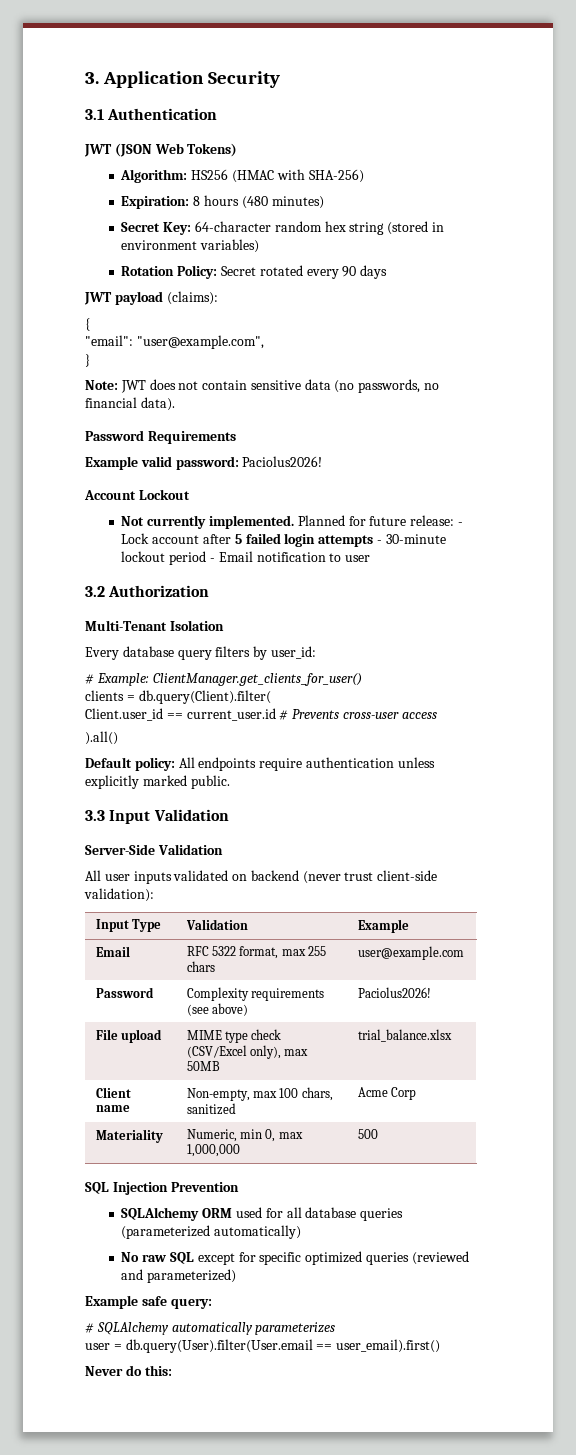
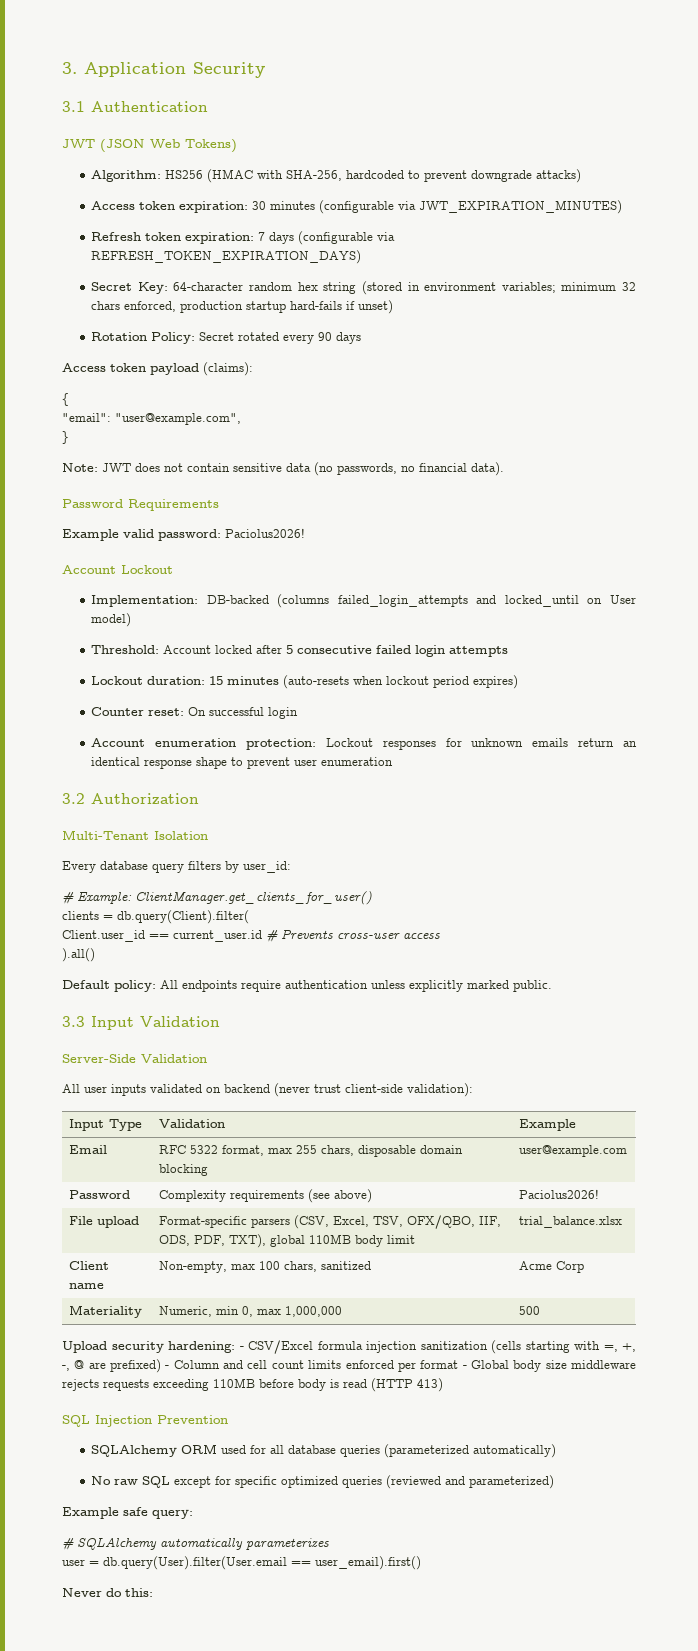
- Algorithm: HS256 (HMAC with SHA-256)
- Expiration: 8 hours (480 minutes)
+ Algorithm: HS256 (HMAC with SHA-256, hardcoded to prevent downgrade attacks)
+ Access token expiration: 30 minutes (configurable via JWT_EXPIRATION_MINUTES)
+ Refresh token expiration: 7 days (configurable via REFRESH_TOKEN_EXPIRATION_DAYS)
- Secret Key: 64-character random hex string (stored in environment variables)
+ Secret Key: 64-character random hex string (stored in environment variables; minimum 32 chars enforced, production startup hard-fails if unset)
- JWT payload (claims):
+ Access token payload (claims):
- Not currently implemented. Planned for future release: - Lock account after 5 failed login attempts - 30-minute lockout period - Email notification to user
+ Implementation: DB-backed (columns failed_login_attempts and locked_until on User model)
+ Threshold: Account locked after 5 consecutive failed login attempts
+ Lockout duration: 15 minutes (auto-resets when lockout period expires)
+ Counter reset: On successful login
+ Account enumeration protection: Lockout responses for unknown emails return an identical response shape to prevent user enumeration
- Email | RFC 5322 format, max 255 chars | user@example.com
+ Email | RFC 5322 format, max 255 chars, disposable domain blocking | user@example.com
- File upload | MIME type check (CSV/Excel only), max 50MB | trial_balance.xlsx
+ File upload | Format-specific parsers (CSV, Excel, TSV, OFX/QBO, IIF, ODS, PDF, TXT), global 110MB body limit | trial_balance.xlsx
+ Upload security hardening: - CSV/Excel formula injection sanitization (cells starting with =, +, -, @ are prefixed) - Column and cell count limits enforced per format - Global body size middleware rejects requests exceeding 110MB before body is read (HTTP 413)

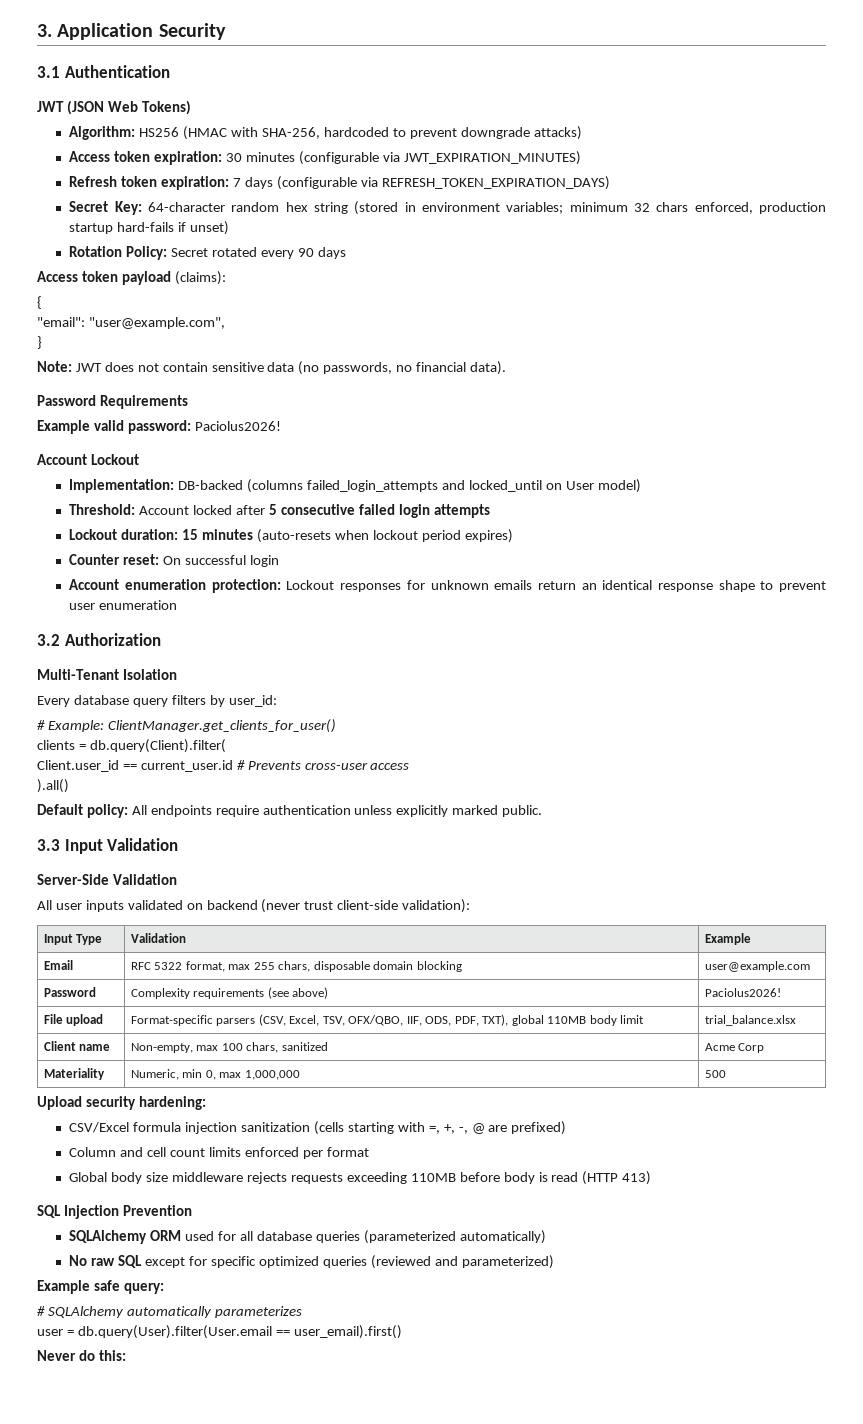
- Upload security hardening: - CSV/Excel formula injection sanitization (cells starting with =, +, -, @ are prefixed) - Column and cell count limits enforced per format - Global body size middleware rejects requests exceeding 110MB before body is read (HTTP 413)
+ Upload security hardening:
+ CSV/Excel formula injection sanitization (cells starting with =, +, -, @ are prefixed)
+ Column and cell count limits enforced per format
+ Global body size middleware rejects requests exceeding 110MB before body is read (HTTP 413)

